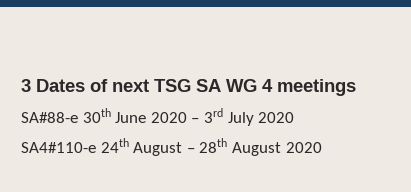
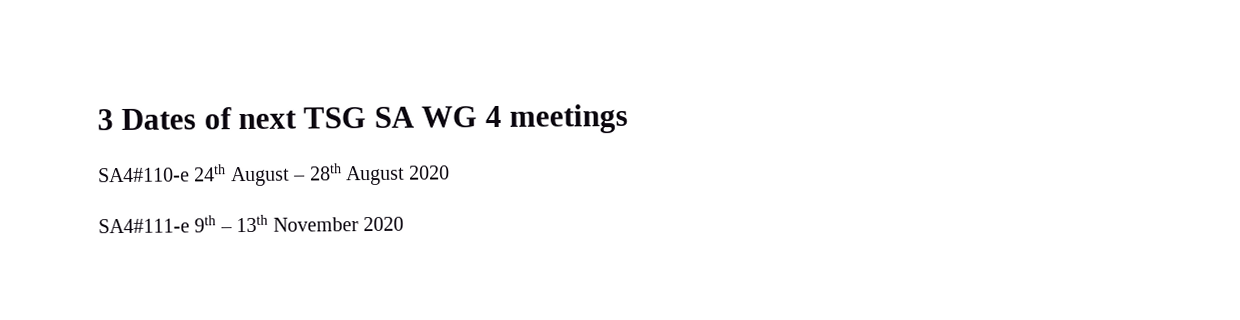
- SA#88-e 30th June 2020 – 3rd July 2020
+ SA4#111-e 9th – 13th November 2020

